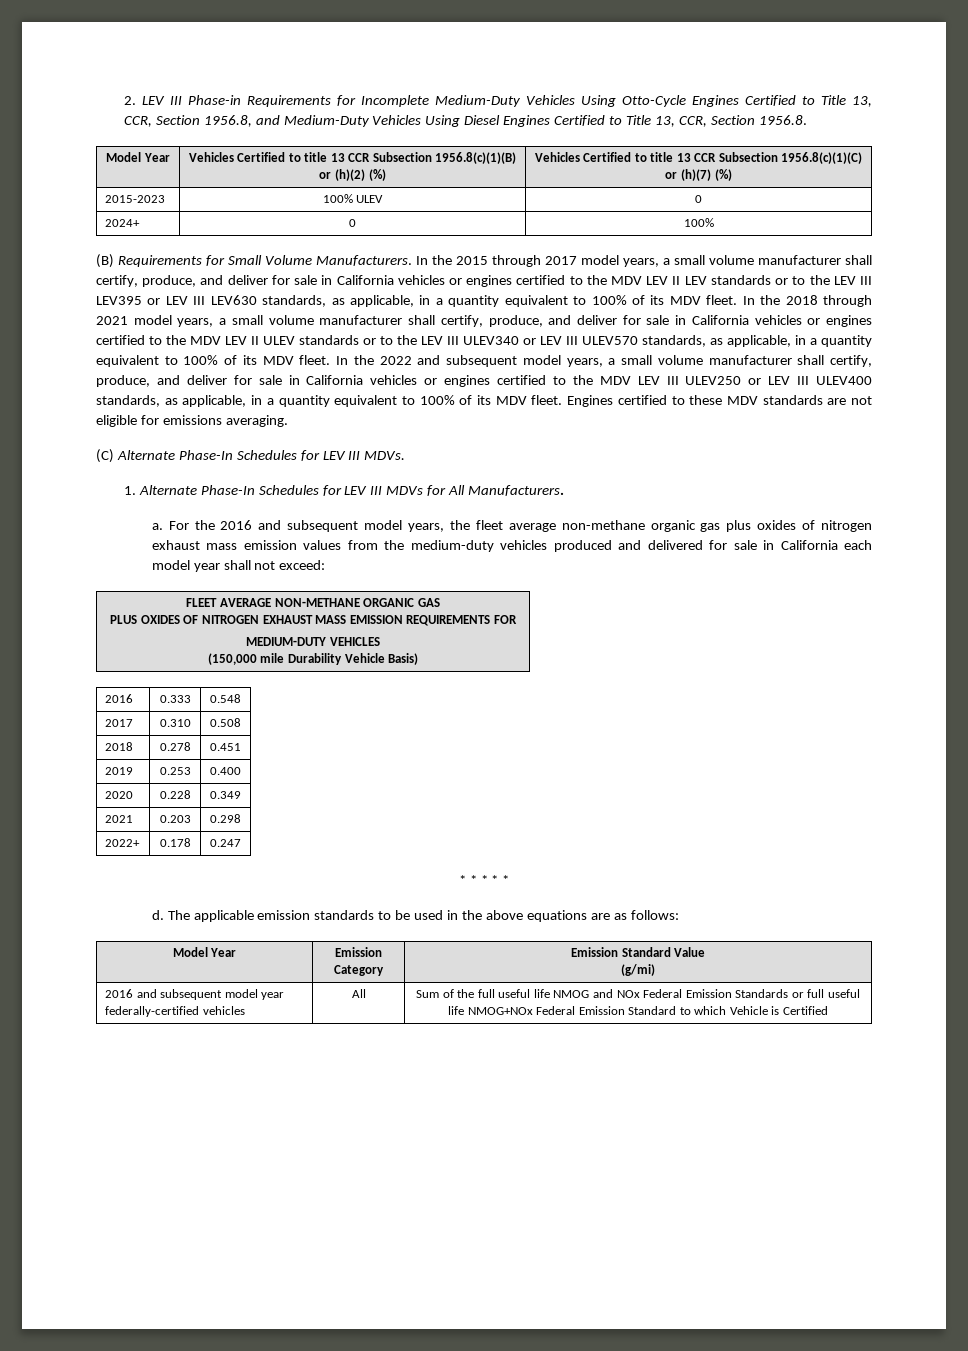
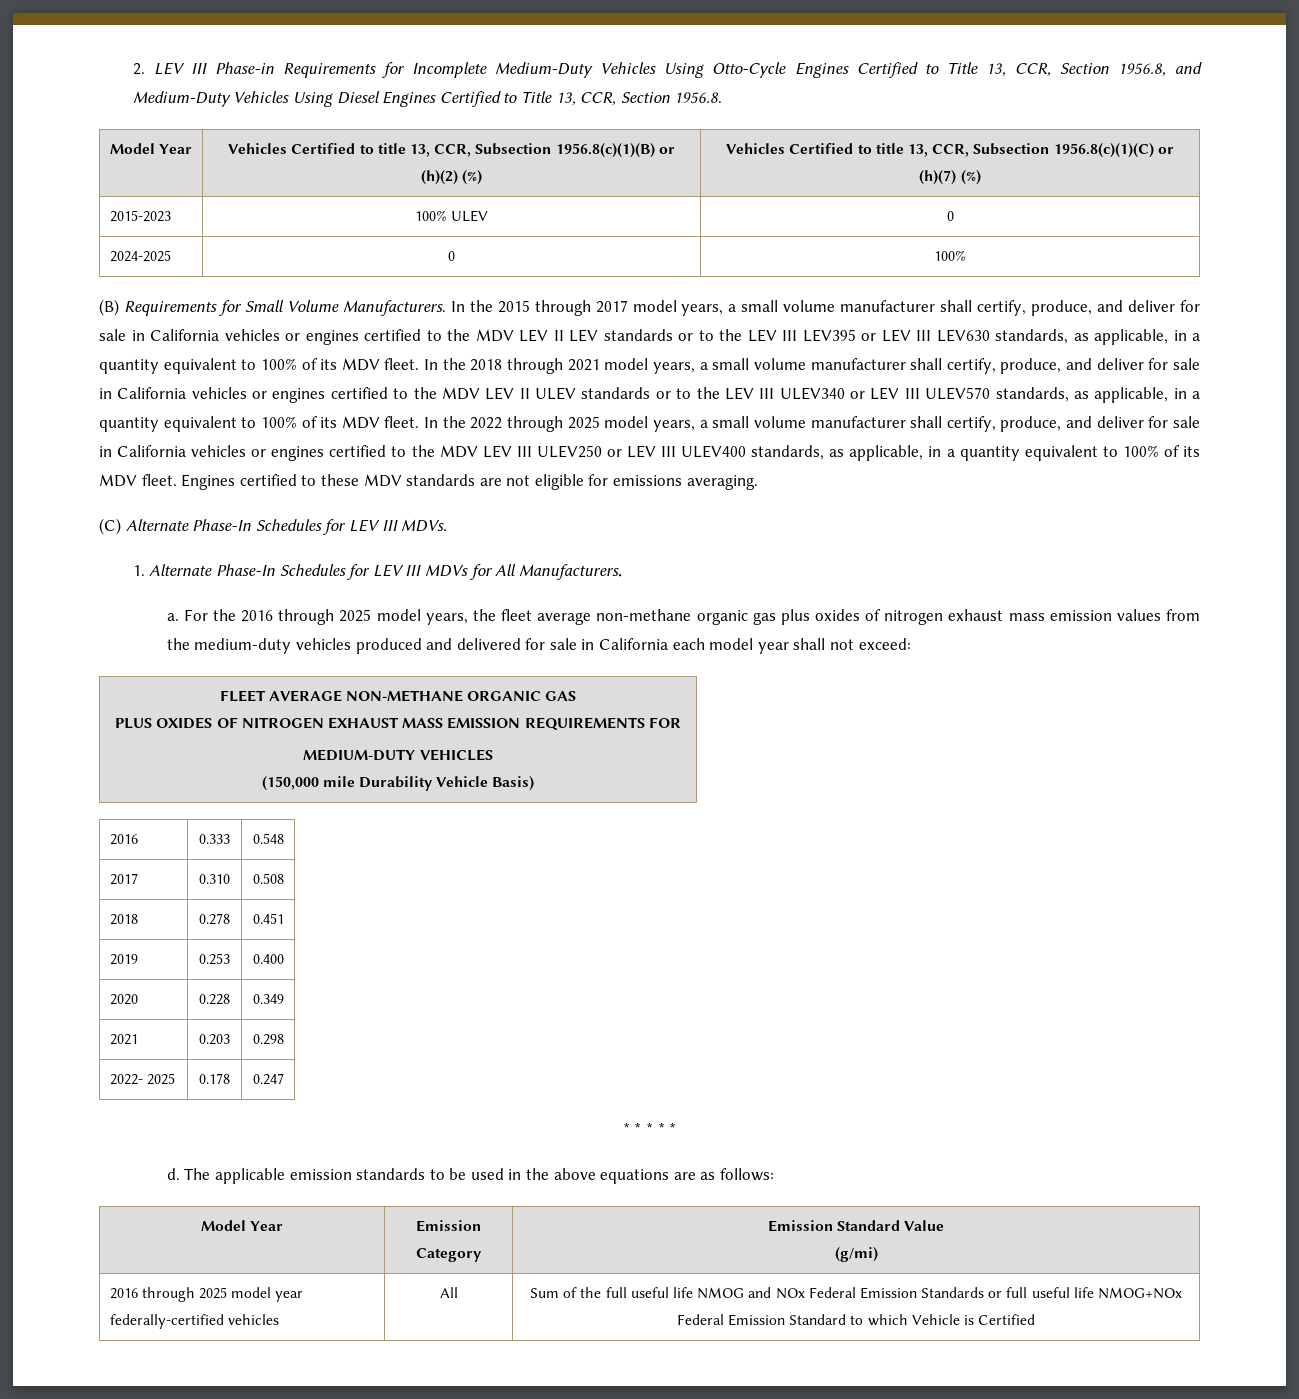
- Model Year | Vehicles Certified to title 13 CCR Subsection 1956.8(c)(1)(B) or (h)(2) (%) | Vehicles Certified to title 13 CCR Subsection 1956.8(c)(1)(C) or (h)(7) (%)
+ Model Year | Vehicles Certified to title 13, CCR, Subsection 1956.8(c)(1)(B) or (h)(2) (%) | Vehicles Certified to title 13, CCR, Subsection 1956.8(c)(1)(C) or (h)(7) (%)
- 2024+ | 0 | 100%
+ 2024-2025 | 0 | 100%
- In the 2022 and subsequent model years, a small volume manufacturer shall certify, produce, and deliver for sale in California vehicles or engines certified to the MDV LEV III ULEV250 or LEV III ULEV400 standards, as applicable, in a quantity equivalent to 100% of its MDV fleet.
+ In the 2022 through 2025 model years, a small volume manufacturer shall certify, produce, and deliver for sale in California vehicles or engines certified to the MDV LEV III ULEV250 or LEV III ULEV400 standards, as applicable, in a quantity equivalent to 100% of its MDV fleet.
- For the 2016 and subsequent model years, the fleet average non-methane organic gas plus oxides of nitrogen exhaust mass emission values from the medium-duty vehicles produced and delivered for sale in California each model year shall not exceed:
+ For the 2016 through 2025 model years, the fleet average non-methane organic gas plus oxides of nitrogen exhaust mass emission values from the medium-duty vehicles produced and delivered for sale in California each model year shall not exceed:
- 2022+ | 0.178 | 0.247
+ 2022- 2025 | 0.178 | 0.247
- 2016 and subsequent model year federally-certified vehicles | All | Sum of the full useful life NMOG and NOx Federal Emission Standards or full useful life NMOG+NOx Federal Emission Standard to which Vehicle is Certified
+ 2016 through 2025 model year federally-certified vehicles | All | Sum of the full useful life NMOG and NOx Federal Emission Standards or full useful life NMOG+NOx Federal Emission Standard to which Vehicle is Certified

